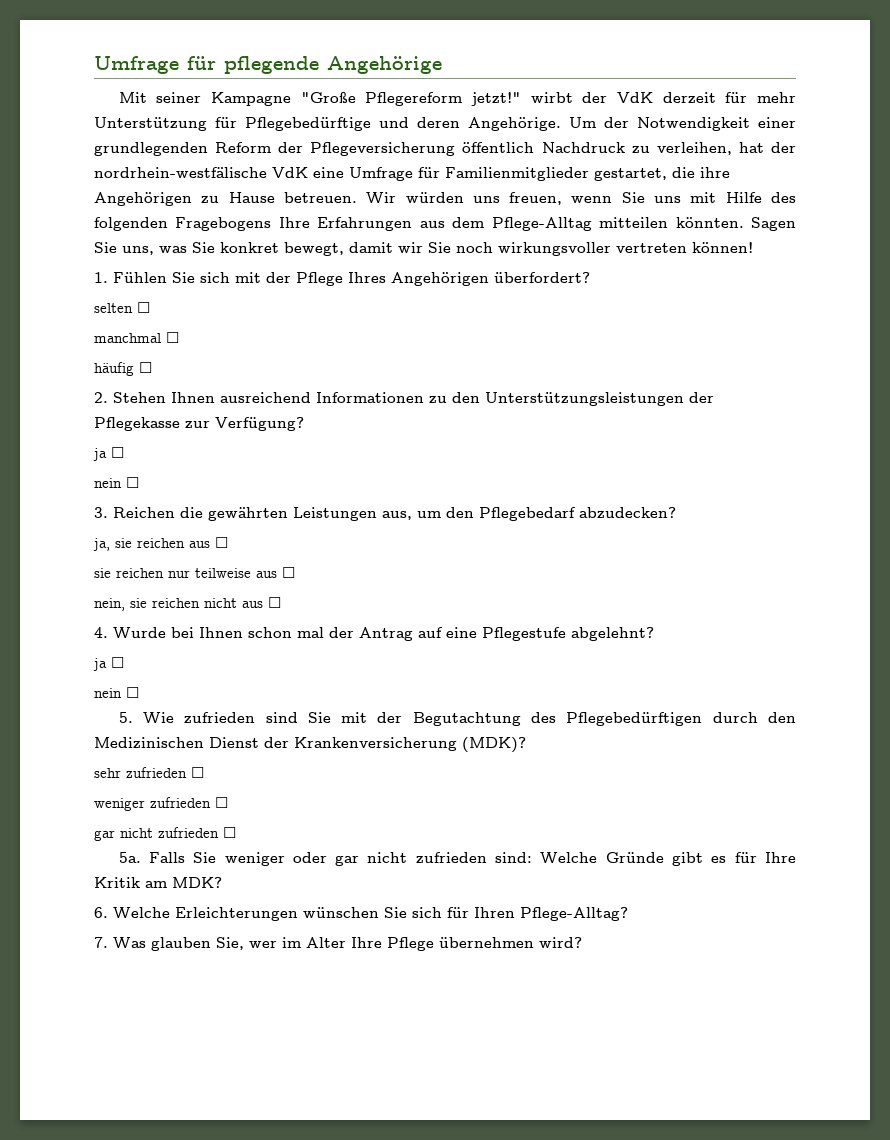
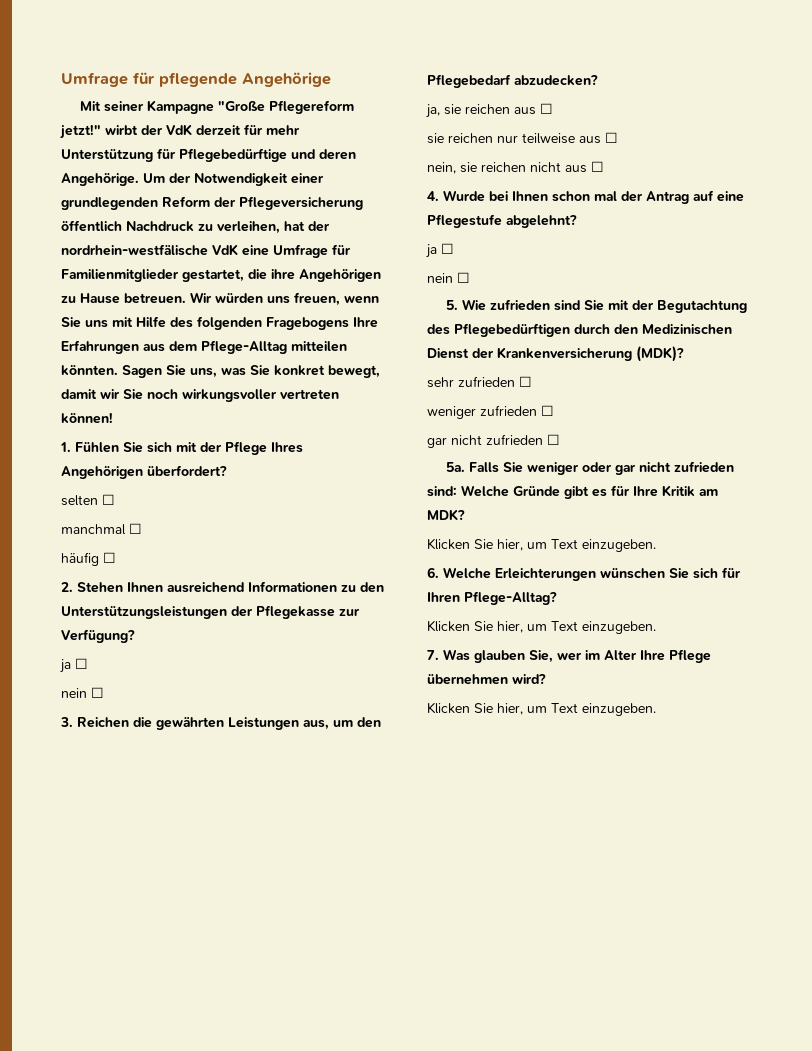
  Falls Sie weniger oder gar nicht zufrieden sind: Welche Gründe gibt es für Ihre Kritik am MDK?
+ Klicken Sie hier, um Text einzugeben.
  6. Welche Erleichterungen wünschen Sie sich für Ihren Pflege-Alltag?
+ Klicken Sie hier, um Text einzugeben.
  7. Was glauben Sie, wer im Alter Ihre Pflege übernehmen wird?
+ Klicken Sie hier, um Text einzugeben.

